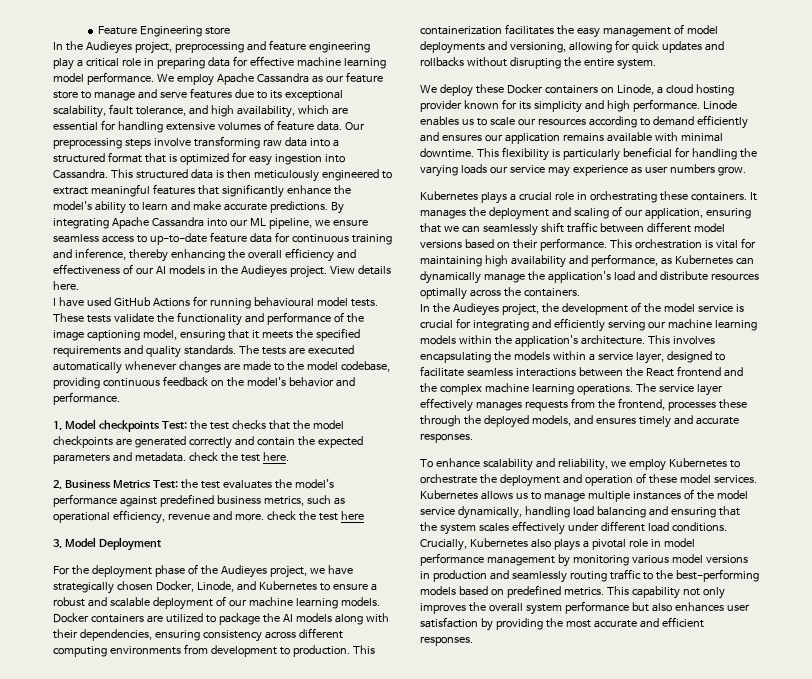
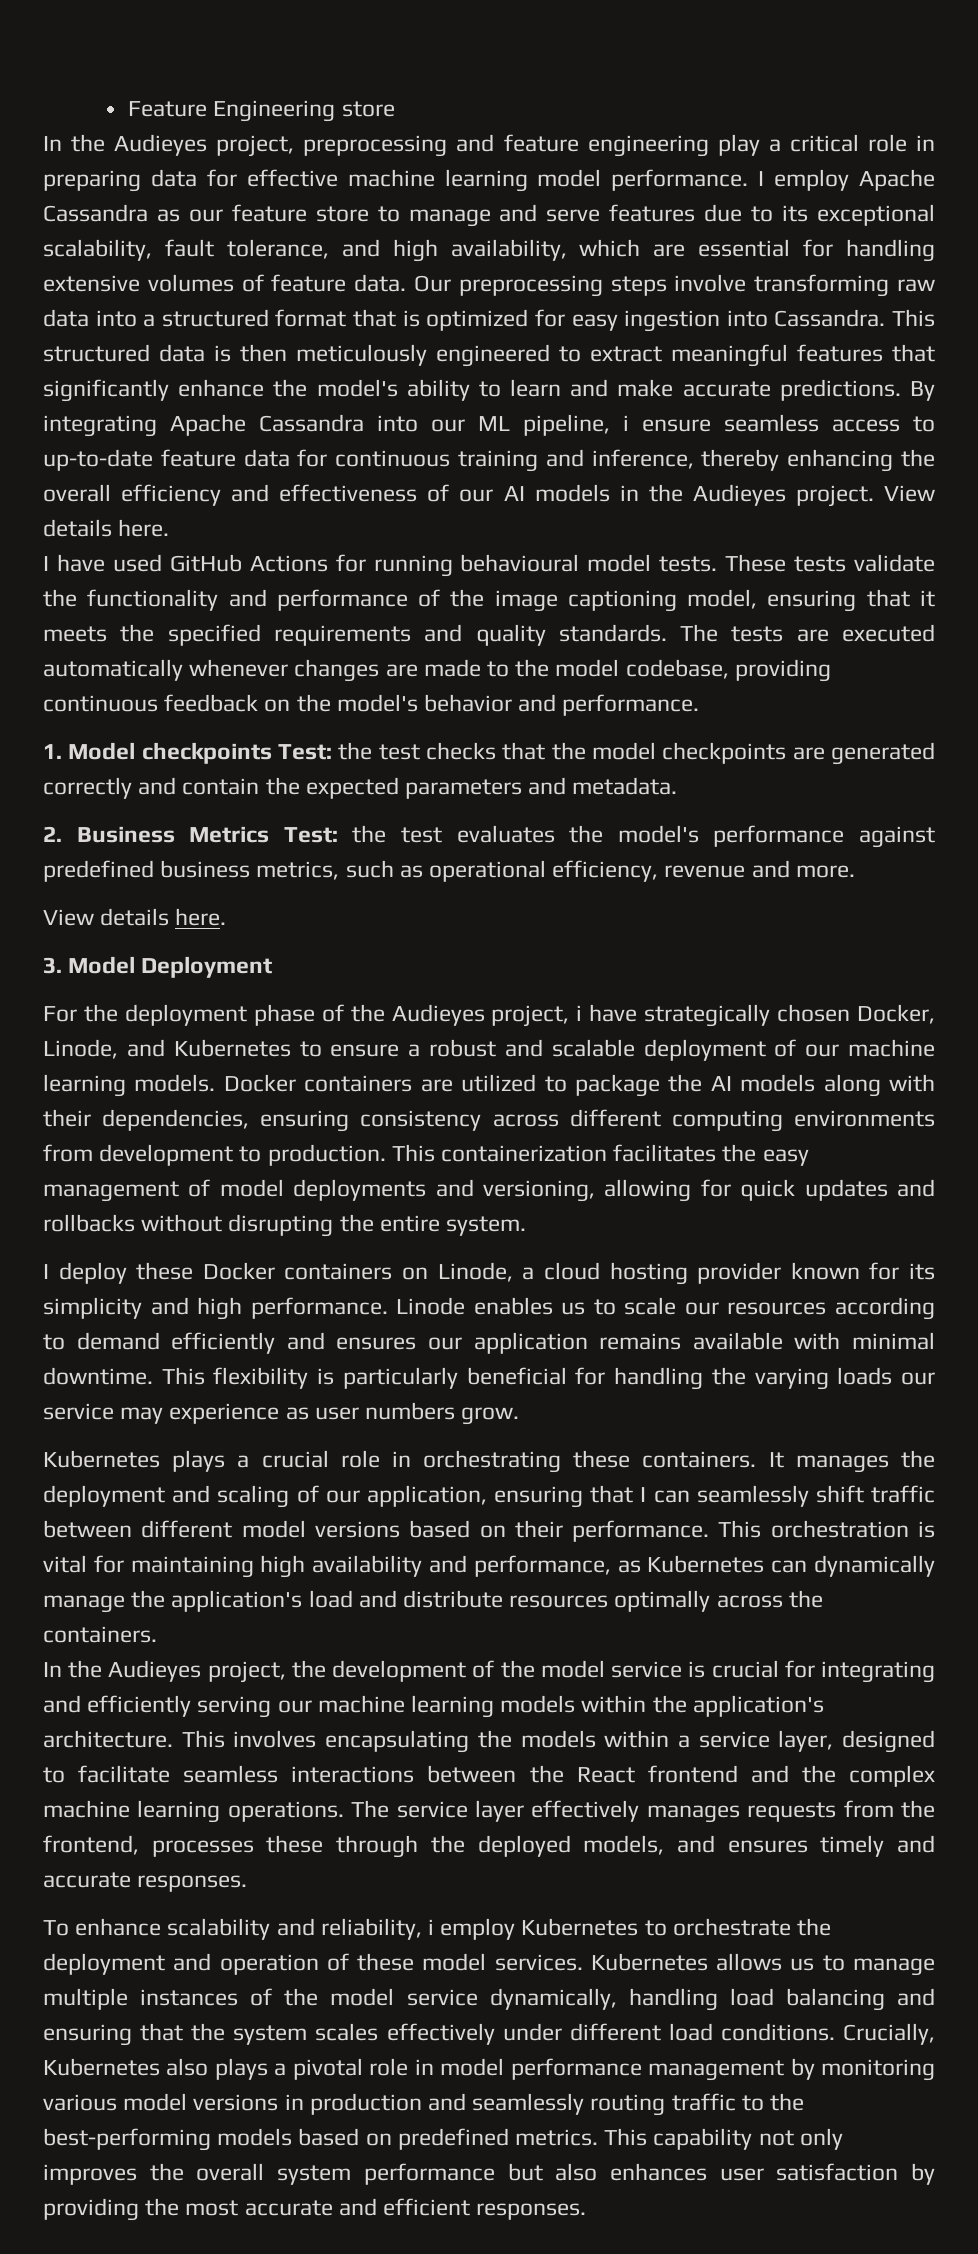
- We employ Apache Cassandra as our feature store to manage and serve features due to its exceptional scalability, fault tolerance, and high availability, which are essential for handling extensive volumes of feature data.
+ I employ Apache Cassandra as our feature store to manage and serve features due to its exceptional scalability, fault tolerance, and high availability, which are essential for handling extensive volumes of feature data.
- By integrating Apache Cassandra into our ML pipeline, we ensure seamless access to up-to-date feature data for continuous training and inference, thereby enhancing the overall efficiency and effectiveness of our AI models in the Audieyes project.
+ By integrating Apache Cassandra into our ML pipeline, i ensure seamless access to up-to-date feature data for continuous training and inference, thereby enhancing the overall efficiency and effectiveness of our AI models in the Audieyes project.
- 1. Model checkpoints Test: the test checks that the model checkpoints are generated correctly and contain the expected parameters and metadata. check the test here.
+ 1. Model checkpoints Test: the test checks that the model checkpoints are generated correctly and contain the expected parameters and metadata.
- 2. Business Metrics Test: the test evaluates the model's performance against predefined business metrics, such as operational efficiency, revenue and more. check the test here
+ 2. Business Metrics Test: the test evaluates the model's performance against predefined business metrics, such as operational efficiency, revenue and more.
+ View details here.
- For the deployment phase of the Audieyes project, we have strategically chosen Docker, Linode, and Kubernetes to ensure a robust and scalable deployment of our machine learning models.
+ For the deployment phase of the Audieyes project, i have strategically chosen Docker, Linode, and Kubernetes to ensure a robust and scalable deployment of our machine learning models.
- We deploy these Docker containers on Linode, a cloud hosting provider known for its simplicity and high performance.
+ I deploy these Docker containers on Linode, a cloud hosting provider known for its simplicity and high performance.
- It manages the deployment and scaling of our application, ensuring that we can seamlessly shift traffic between different model versions based on their performance.
+ It manages the deployment and scaling of our application, ensuring that I can seamlessly shift traffic between different model versions based on their performance.
- To enhance scalability and reliability, we employ Kubernetes to orchestrate the deployment and operation of these model services.
+ To enhance scalability and reliability, i employ Kubernetes to orchestrate the deployment and operation of these model services.

